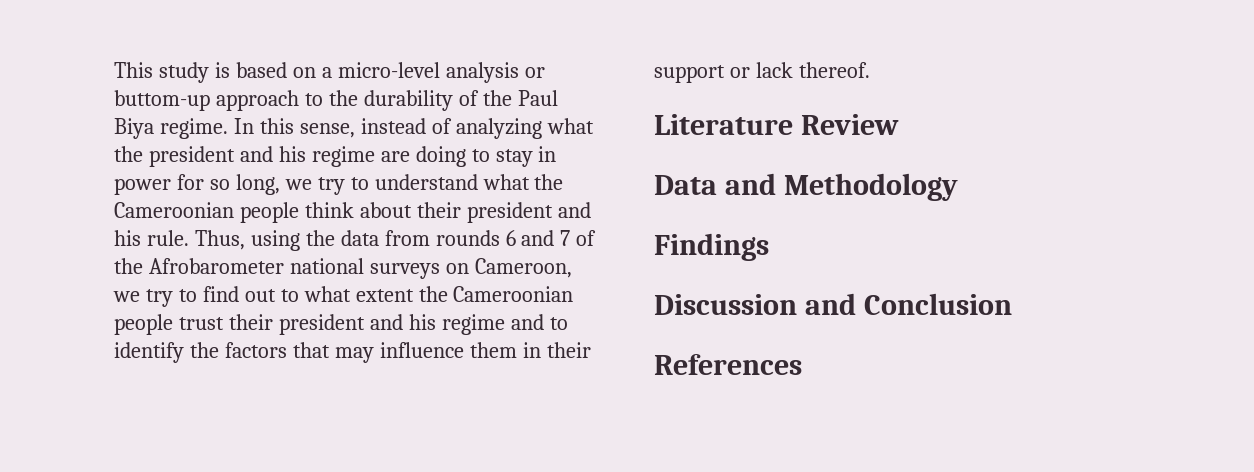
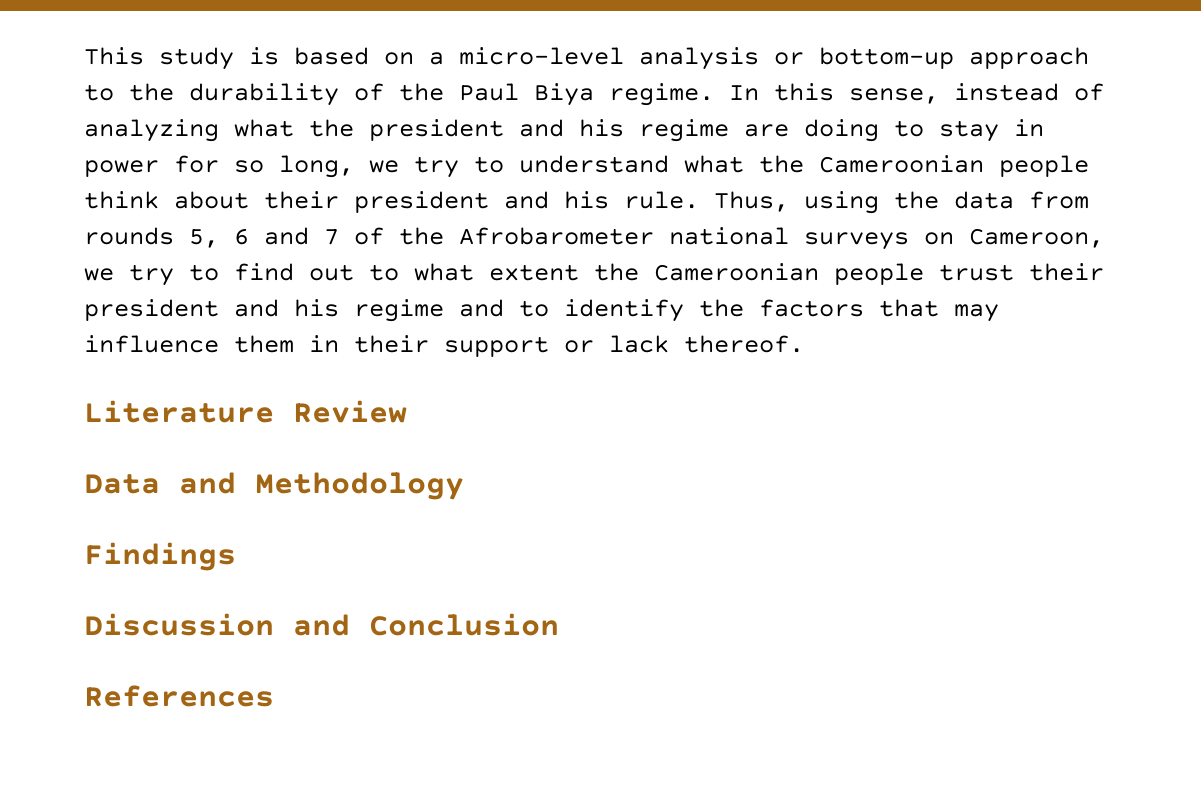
- This study is based on a micro-level analysis or buttom-up approach to the durability of the Paul Biya regime.
+ This study is based on a micro-level analysis or bottom-up approach to the durability of the Paul Biya regime.
- Thus, using the data from rounds 6 and 7 of the Afrobarometer national surveys on Cameroon, we try to find out to what extent the Cameroonian people trust their president and his regime and to identify the factors that may influence them in their support or lack thereof.
+ Thus, using the data from rounds 5, 6 and 7 of the Afrobarometer national surveys on Cameroon, we try to find out to what extent the Cameroonian people trust their president and his regime and to identify the factors that may influence them in their support or lack thereof.

